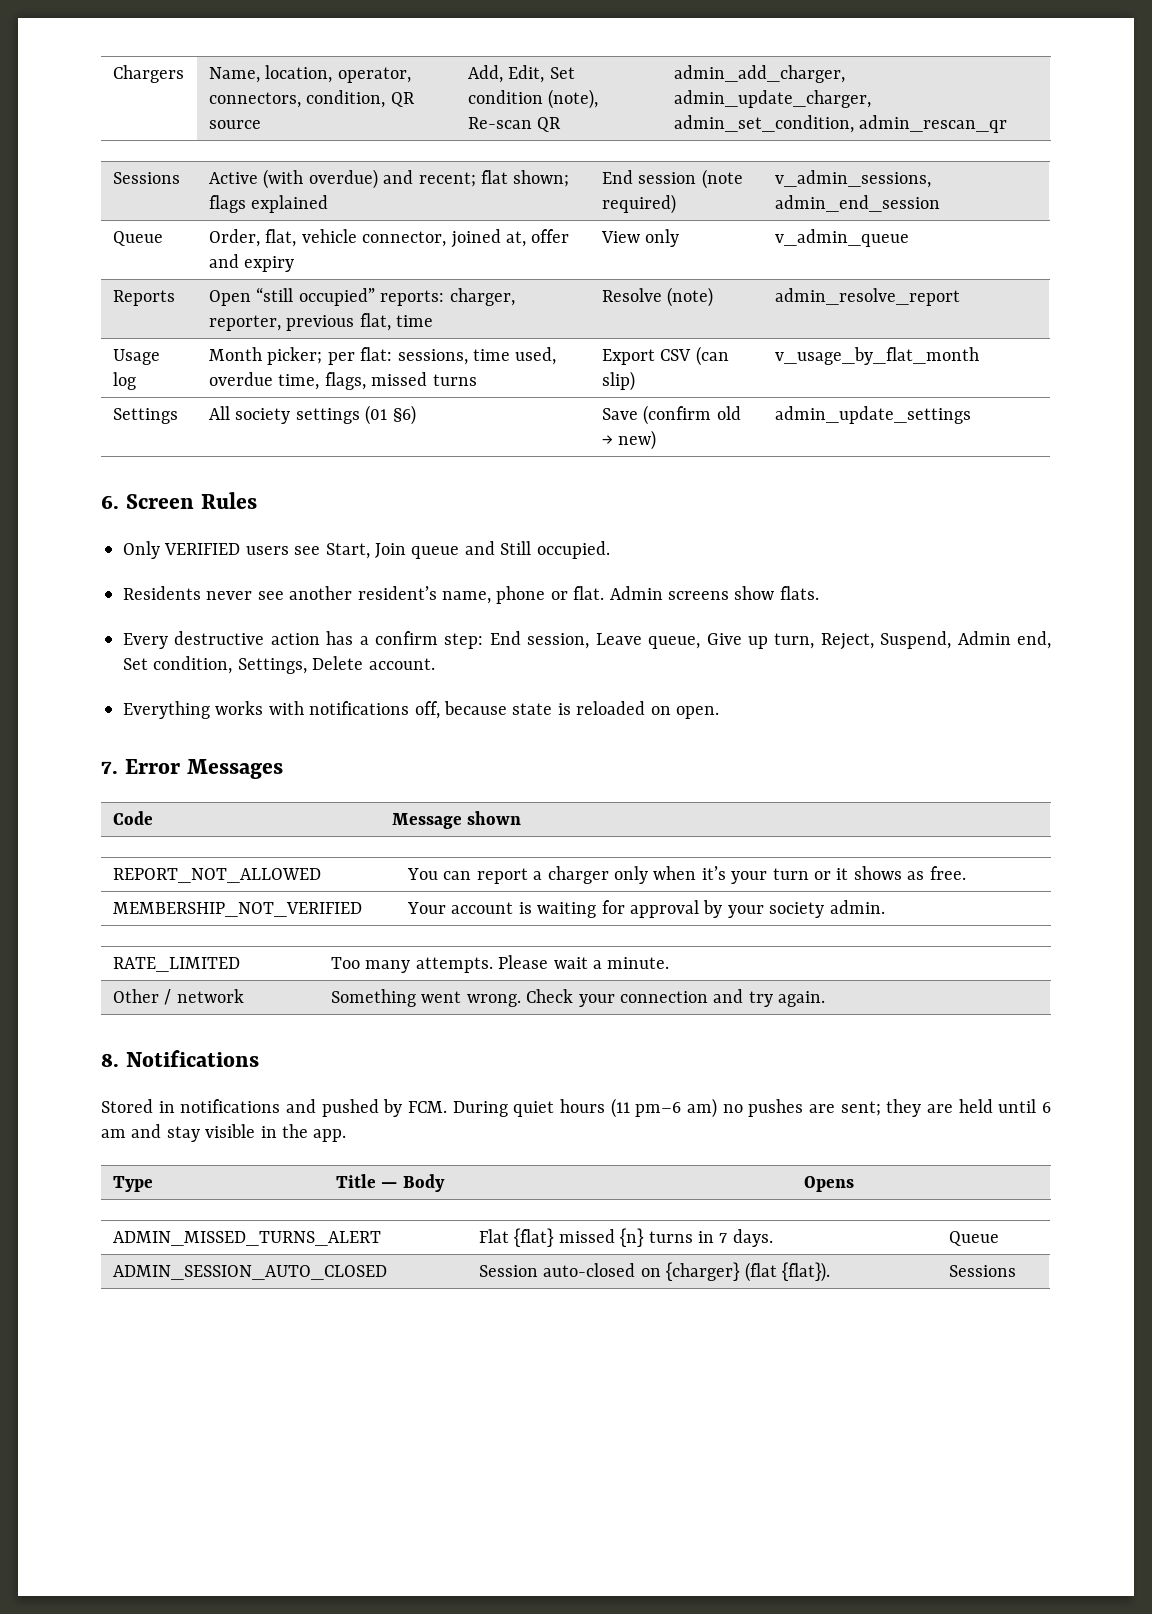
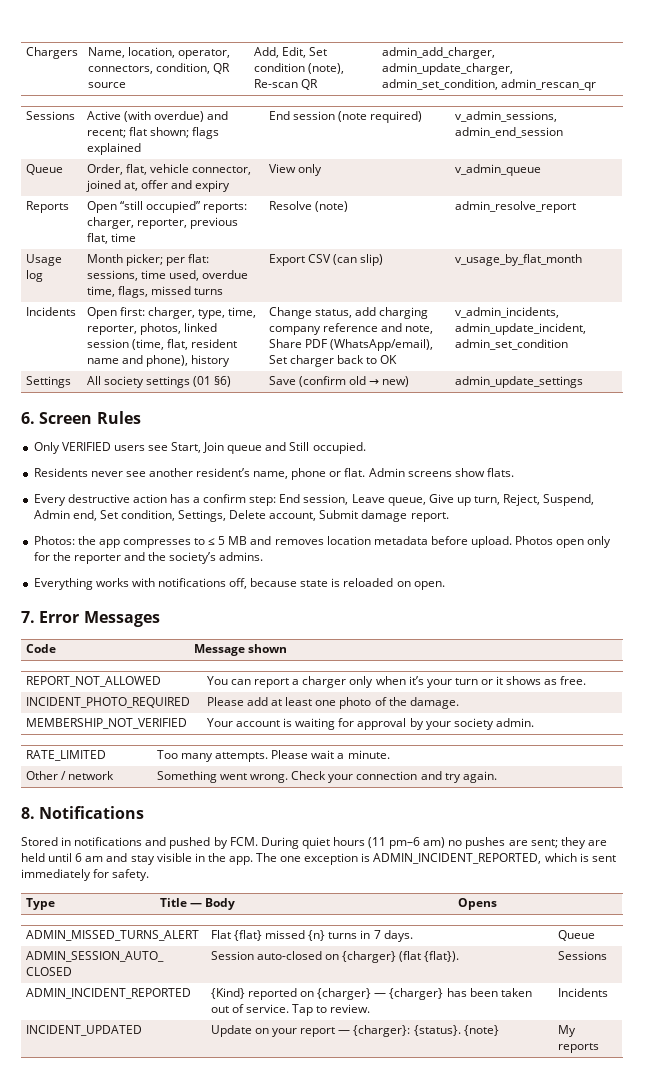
+ Incidents | Open first: charger, type, time, reporter, photos, linked session (time, flat, resident name and phone), history | Change status, add charging company reference and note, Share PDF (WhatsApp/email), Set charger back to OK | v_admin_incidents, admin_update_incident, admin_set_condition
- Every destructive action has a confirm step: End session, Leave queue, Give up turn, Reject, Suspend, Admin end, Set condition, Settings, Delete account.
+ Every destructive action has a confirm step: End session, Leave queue, Give up turn, Reject, Suspend, Admin end, Set condition, Settings, Delete account, Submit damage report.
+ Photos: the app compresses to ≤ 5 MB and removes location metadata before upload. Photos open only for the reporter and the society’s admins.
+ INCIDENT_PHOTO_REQUIRED | Please add at least one photo of the damage.
+ The one exception is ADMIN_INCIDENT_REPORTED, which is sent immediately for safety.
+ ADMIN_INCIDENT_REPORTED | {Kind} reported on {charger} — {charger} has been taken out of service. Tap to review. | Incidents
+ INCIDENT_UPDATED | Update on your report — {charger}: {status}. {note} | My reports

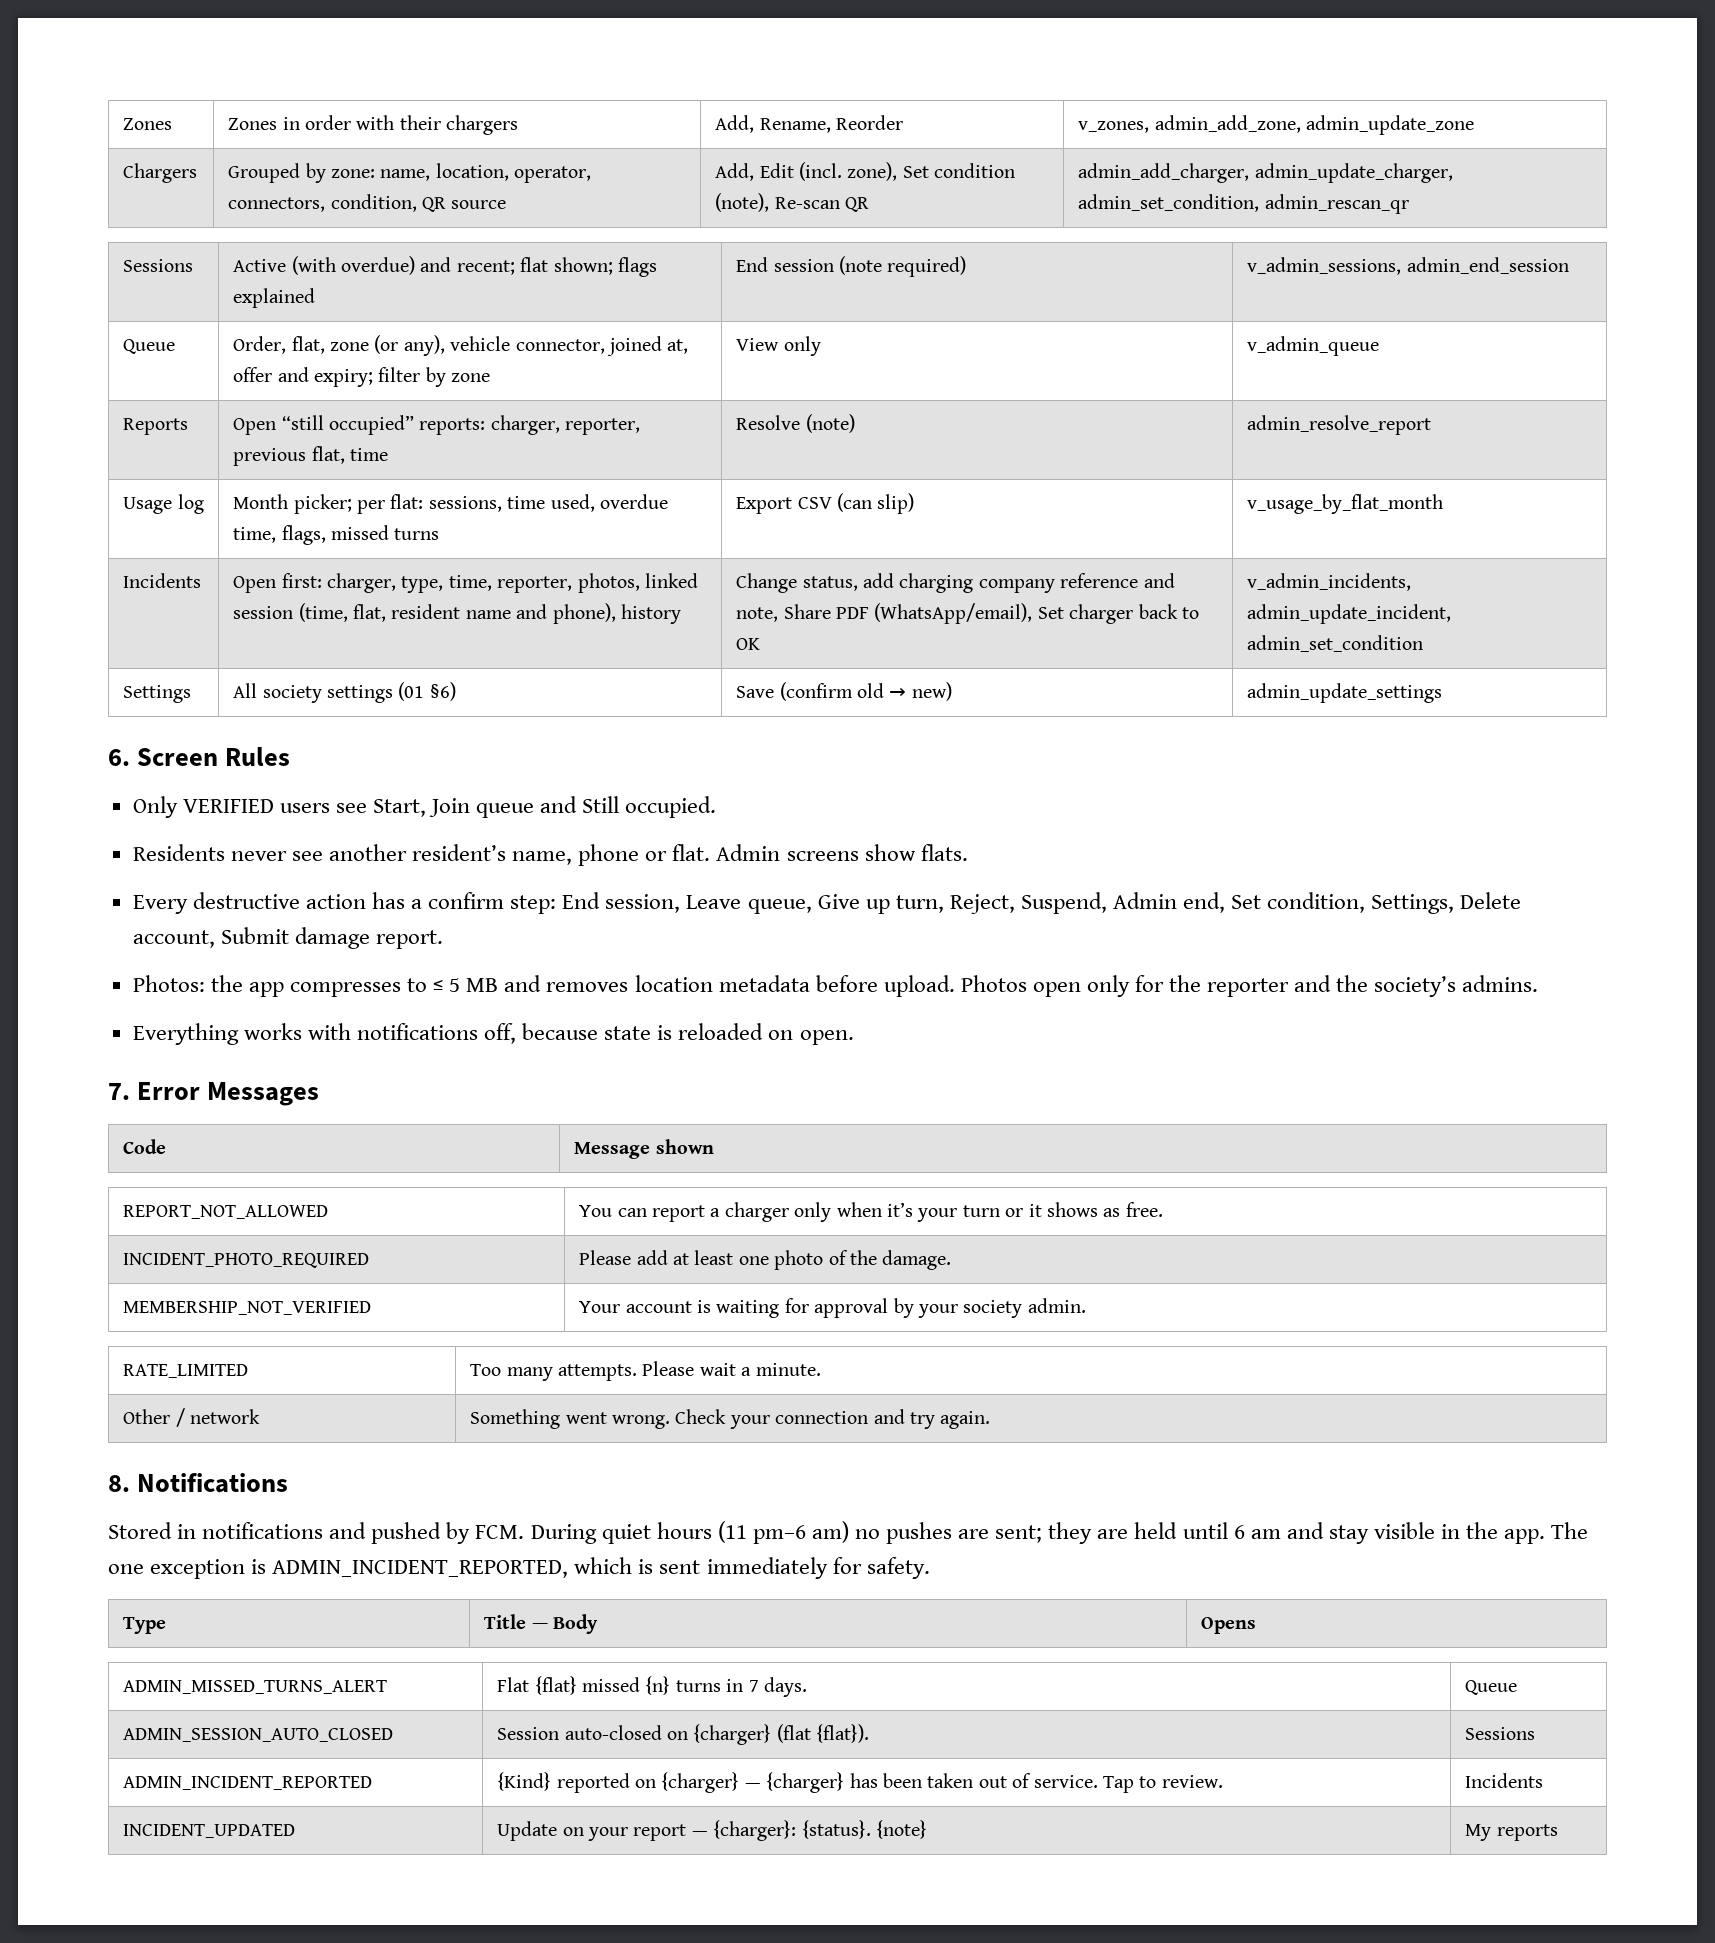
- Chargers | Name, location, operator, connectors, condition, QR source | Add, Edit, Set condition (note), Re-scan QR | admin_add_charger, admin_update_charger, admin_set_condition, admin_rescan_qr
+ Zones | Zones in order with their chargers | Add, Rename, Reorder | v_zones, admin_add_zone, admin_update_zone
+ Chargers | Grouped by zone: name, location, operator, connectors, condition, QR source | Add, Edit (incl. zone), Set condition (note), Re-scan QR | admin_add_charger, admin_update_charger, admin_set_condition, admin_rescan_qr
- Queue | Order, flat, vehicle connector, joined at, offer and expiry | View only | v_admin_queue
+ Queue | Order, flat, zone (or any), vehicle connector, joined at, offer and expiry; filter by zone | View only | v_admin_queue

